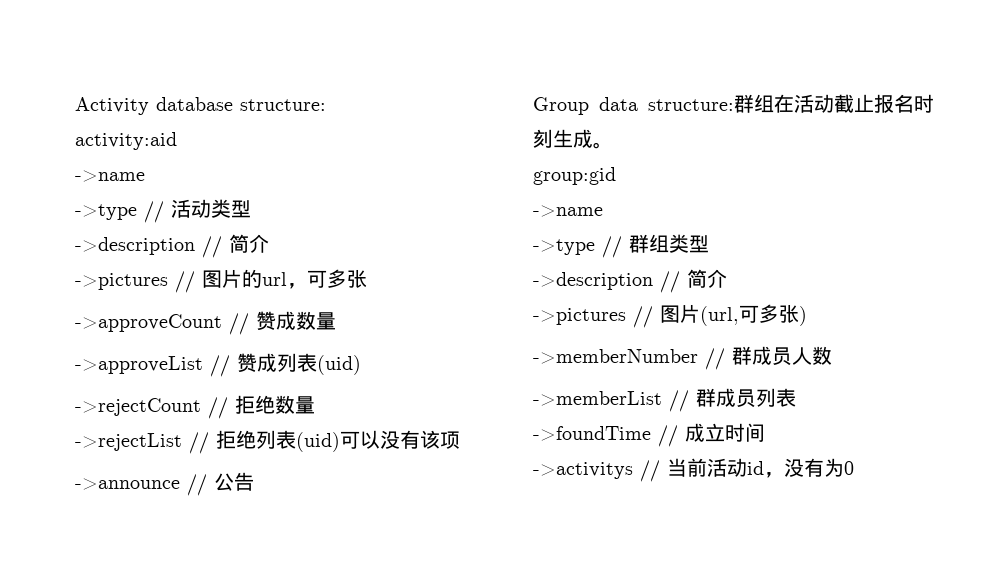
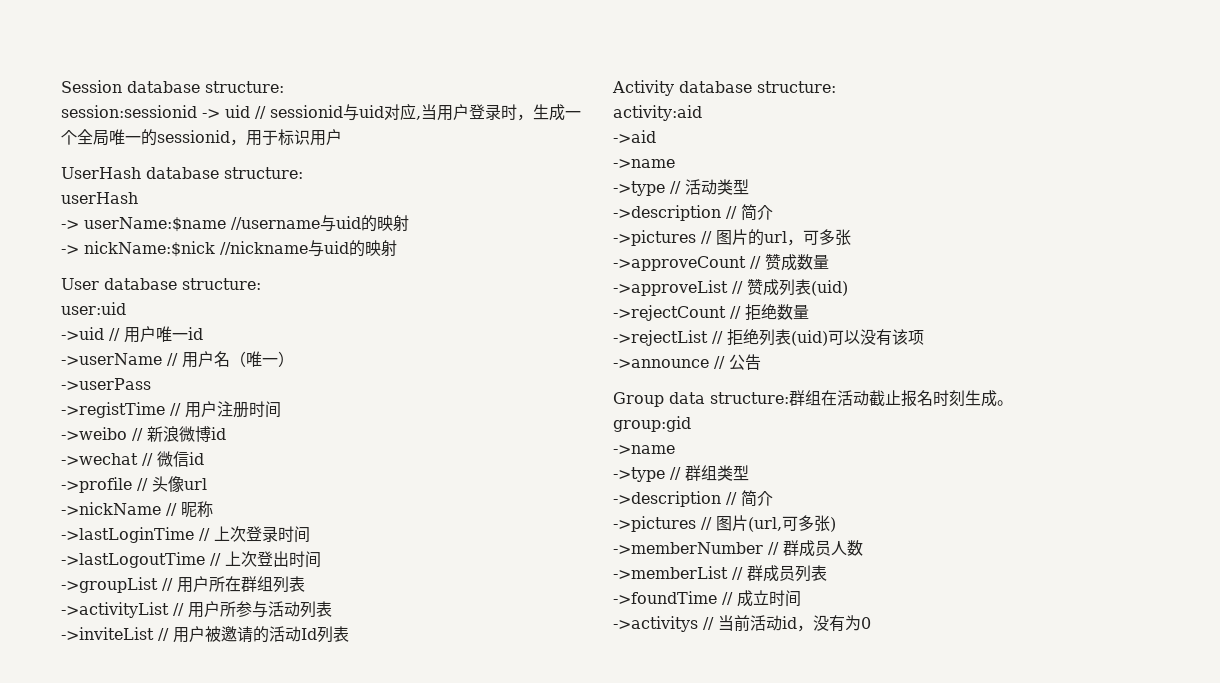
+ Session database structure:
+ session:sessionid -> uid // sessionid与uid对应,当用户登录时，生成一个全局唯一的sessionid，用于标识用户
+ UserHash database structure:
+ userHash
+ -> userName:$name //username与uid的映射
+ -> nickName:$nick //nickname与uid的映射
+ User database structure:
+ user:uid
+ ->uid // 用户唯一id
+ ->userName // 用户名（唯一）
+ ->userPass
+ ->registTime // 用户注册时间
+ ->weibo // 新浪微博id
+ ->wechat // 微信id
+ ->profile // 头像url
+ ->nickName // 昵称
+ ->lastLoginTime // 上次登录时间
+ ->lastLogoutTime // 上次登出时间
+ ->groupList // 用户所在群组列表
+ ->activityList // 用户所参与活动列表
+ ->inviteList // 用户被邀请的活动Id列表
+ ->aid

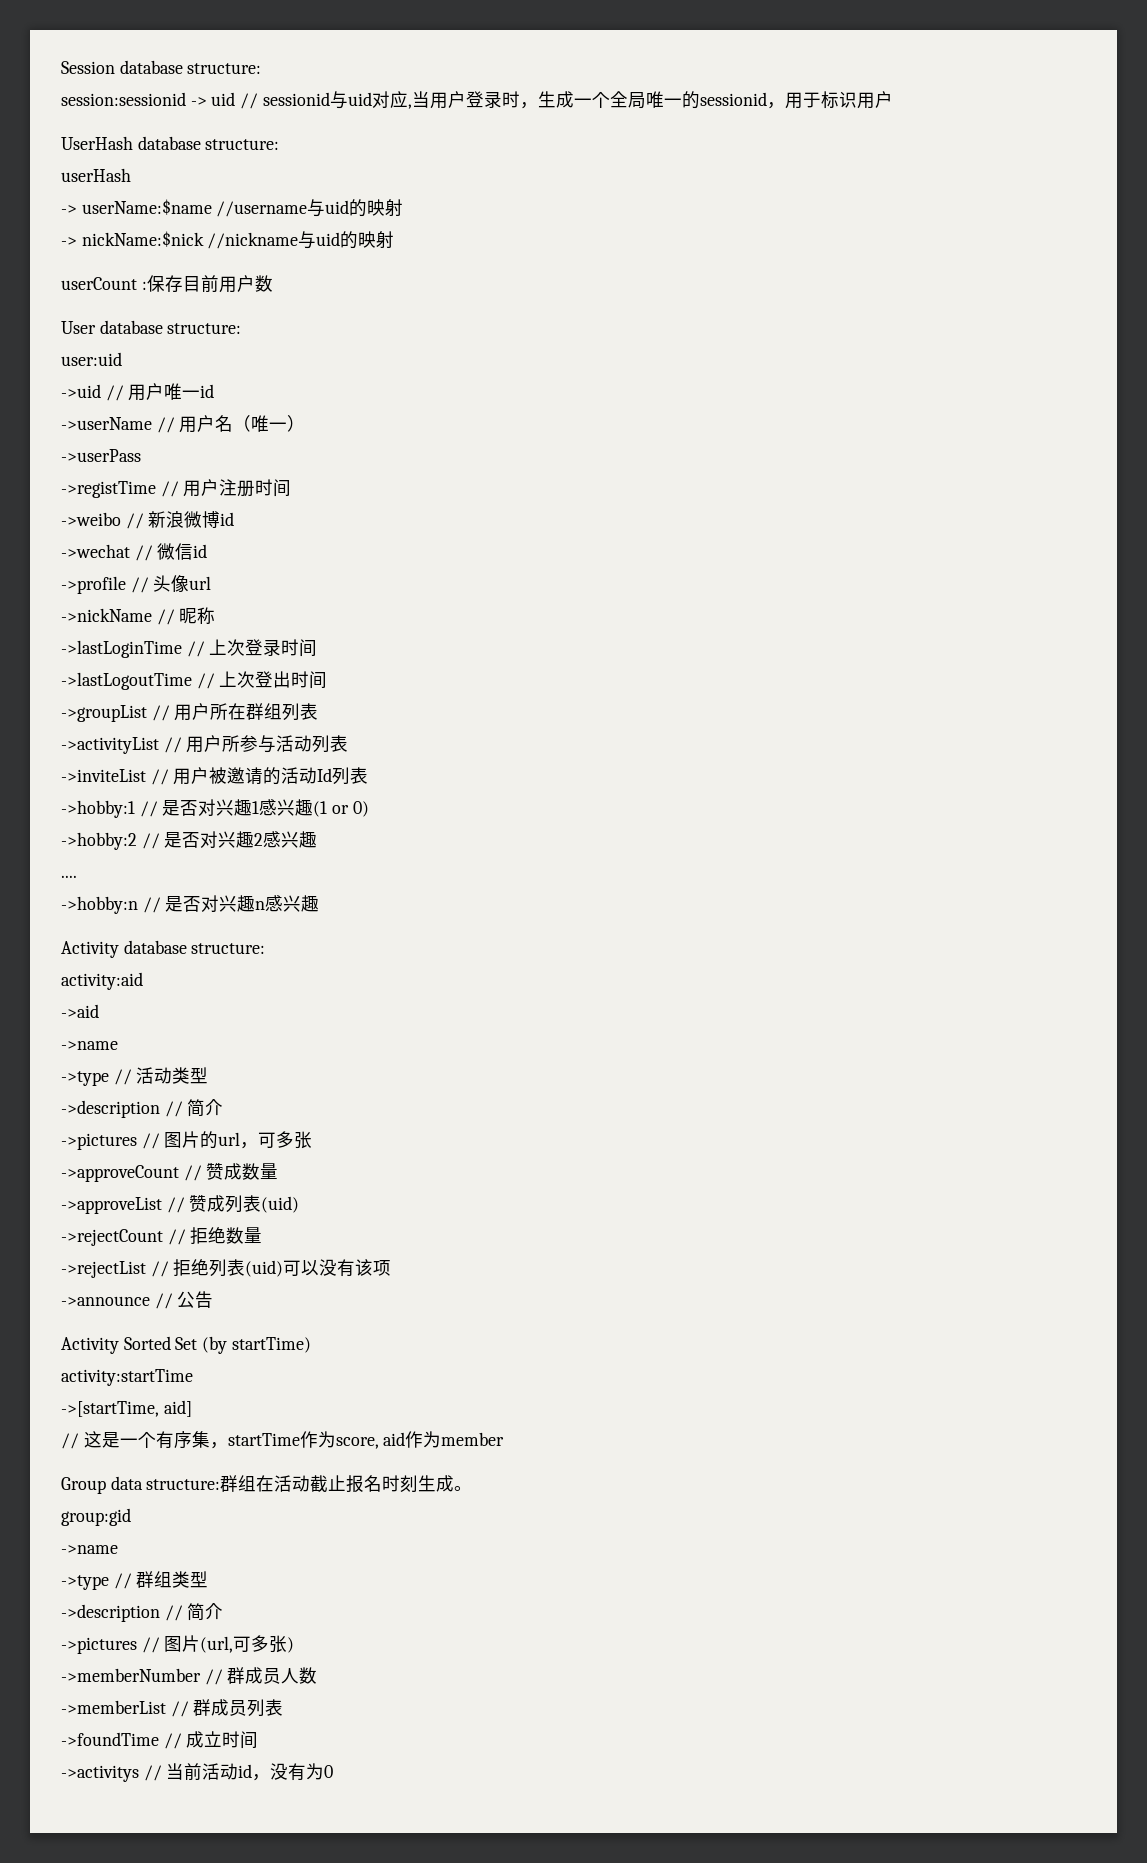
+ userCount :保存目前用户数
+ ->hobby:1 // 是否对兴趣1感兴趣(1 or 0)
+ ->hobby:2 // 是否对兴趣2感兴趣
+ ....
+ ->hobby:n // 是否对兴趣n感兴趣
+ Activity Sorted Set (by startTime)
+ activity:startTime
+ ->[startTime, aid]
+ // 这是一个有序集，startTime作为score, aid作为member

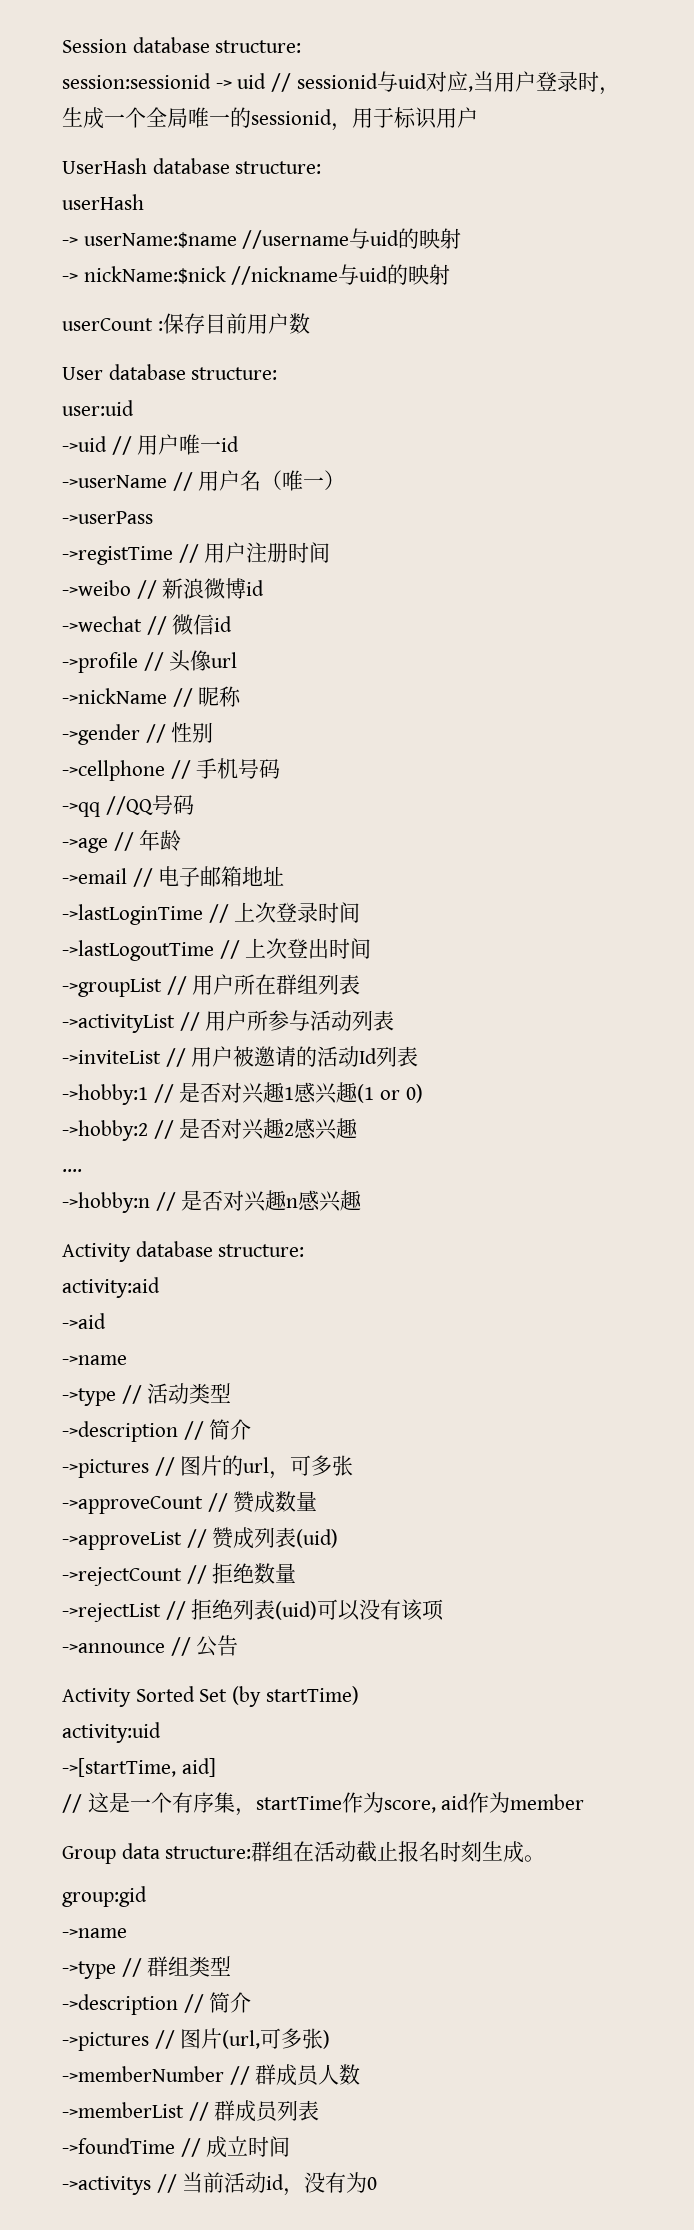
+ ->gender // 性别
+ ->cellphone // 手机号码
+ ->qq //QQ号码
+ ->age // 年龄
+ ->email // 电子邮箱地址
- activity:startTime
+ activity:uid

